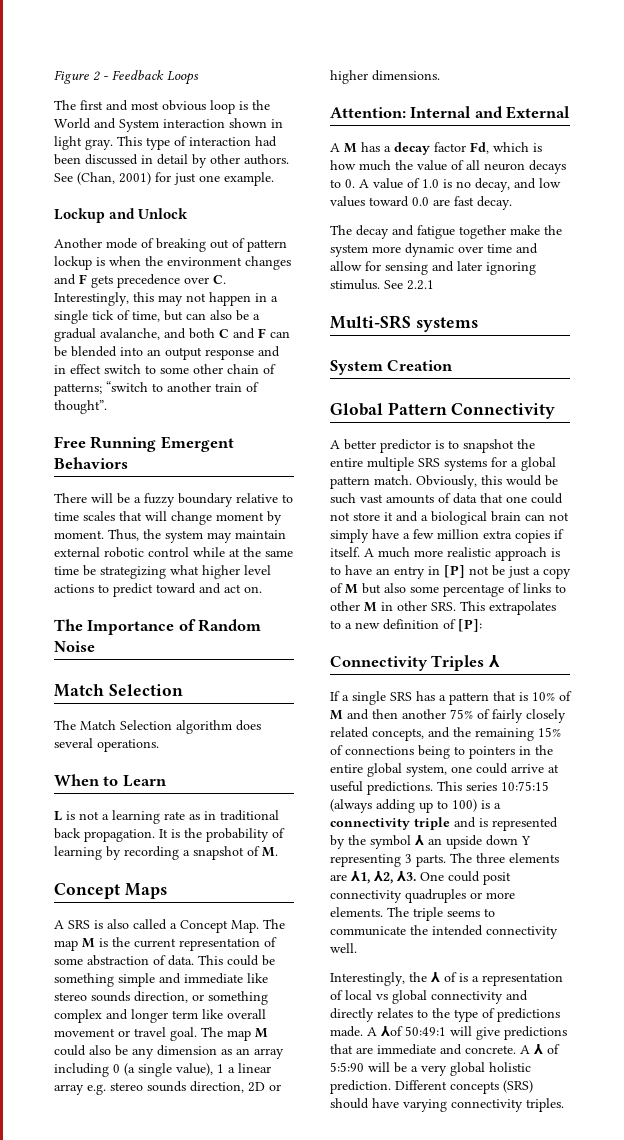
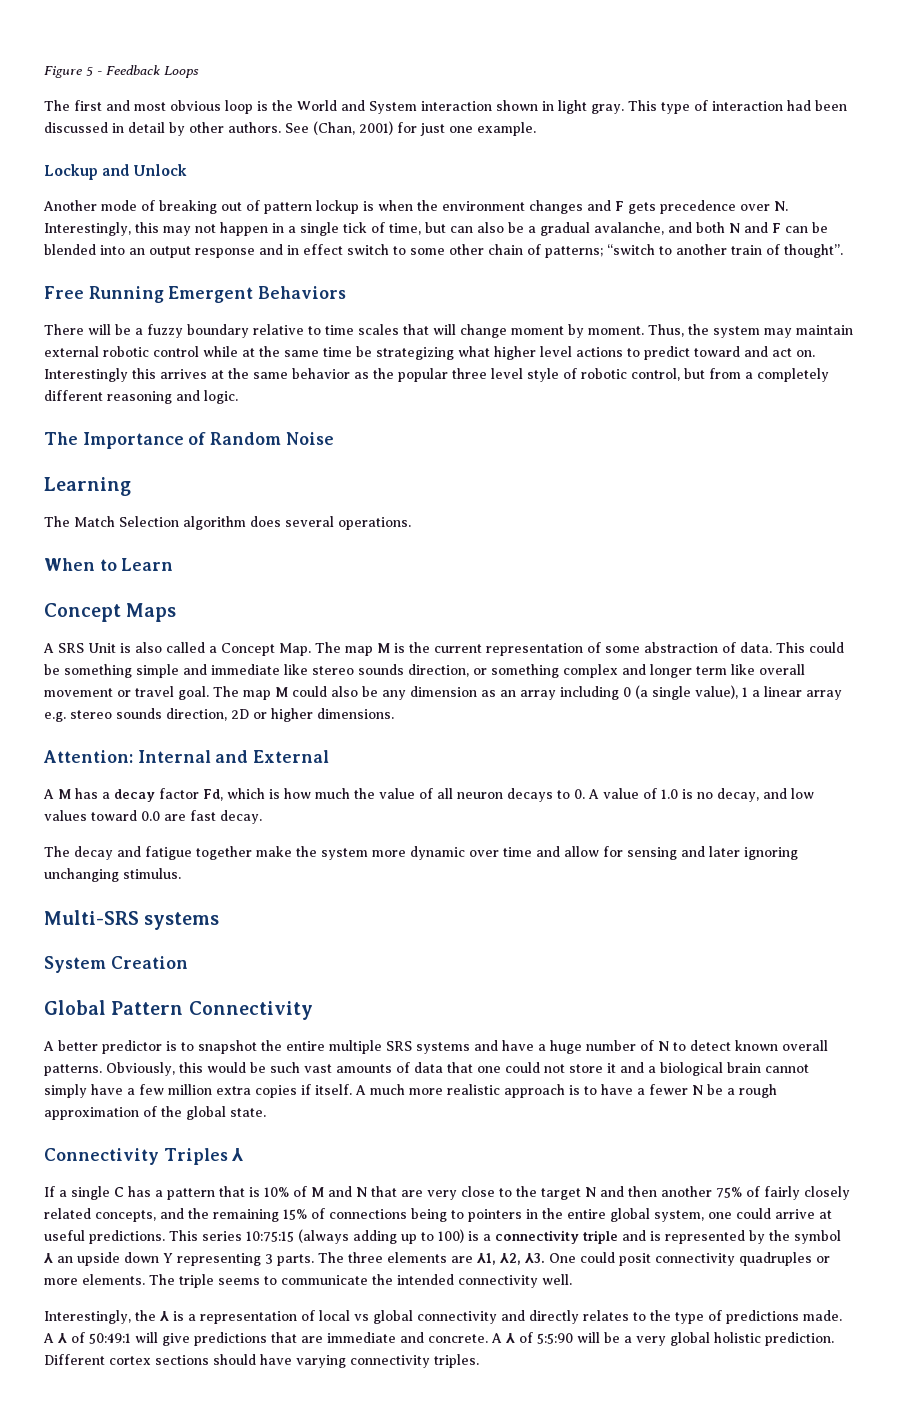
- Figure 2 - Feedback Loops
+ Figure 5 - Feedback Loops
- Another mode of breaking out of pattern lockup is when the environment changes and F gets precedence over C. Interestingly, this may not happen in a single tick of time, but can also be a gradual avalanche, and both C and F can be blended into an output response and in effect switch to some other chain of patterns;
+ Another mode of breaking out of pattern lockup is when the environment changes and F gets precedence over N. Interestingly, this may not happen in a single tick of time, but can also be a gradual avalanche, and both N and F can be blended into an output response and in effect switch to some other chain of patterns;
+ Interestingly this arrives at the same behavior as the popular three level style of robotic control, but from a completely different reasoning and logic.
  The Importance of Random Noise
- Match Selection
+ Learning
- L is not a learning rate as in traditional back propagation. It is the probability of learning by recording a snapshot of M.
- A SRS is also called a Concept Map. The map M is the current representation of some abstraction of data.
+ A SRS Unit is also called a Concept Map. The map M is the current representation of some abstraction of data.
- The decay and fatigue together make the system more dynamic over time and allow for sensing and later ignoring stimulus. See 2.2.1
+ The decay and fatigue together make the system more dynamic over time and allow for sensing and later ignoring unchanging stimulus.
- A better predictor is to snapshot the entire multiple SRS systems for a global pattern match.
+ A better predictor is to snapshot the entire multiple SRS systems and have a huge number of N to detect known overall patterns.
- Obviously, this would be such vast amounts of data that one could not store it and a biological brain can not simply have a few million extra copies if itself.
+ Obviously, this would be such vast amounts of data that one could not store it and a biological brain cannot simply have a few million extra copies if itself.
- A much more realistic approach is to have an entry in [P] not be just a copy of M but also some percentage of links to other M in other SRS. This extrapolates to a new definition of [P]:
+ A much more realistic approach is to have a fewer N be a rough approximation of the global state.
- If a single SRS has a pattern that is 10% of M and then another 75% of fairly closely related concepts, and the remaining 15% of connections being to pointers in the entire global system, one could arrive at useful predictions.
+ If a single C has a pattern that is 10% of M and N that are very close to the target N and then another 75% of fairly closely related concepts, and the remaining 15% of connections being to pointers in the entire global system, one could arrive at useful predictions.
- Interestingly, the ⅄ of is a representation of local vs global connectivity and directly relates to the type of predictions made.
+ Interestingly, the ⅄ is a representation of local vs global connectivity and directly relates to the type of predictions made.
- A ⅄of 50:49:1 will give predictions that are immediate and concrete.
+ A ⅄ of 50:49:1 will give predictions that are immediate and concrete.
- Different concepts (SRS) should have varying connectivity triples.
+ Different cortex sections should have varying connectivity triples.

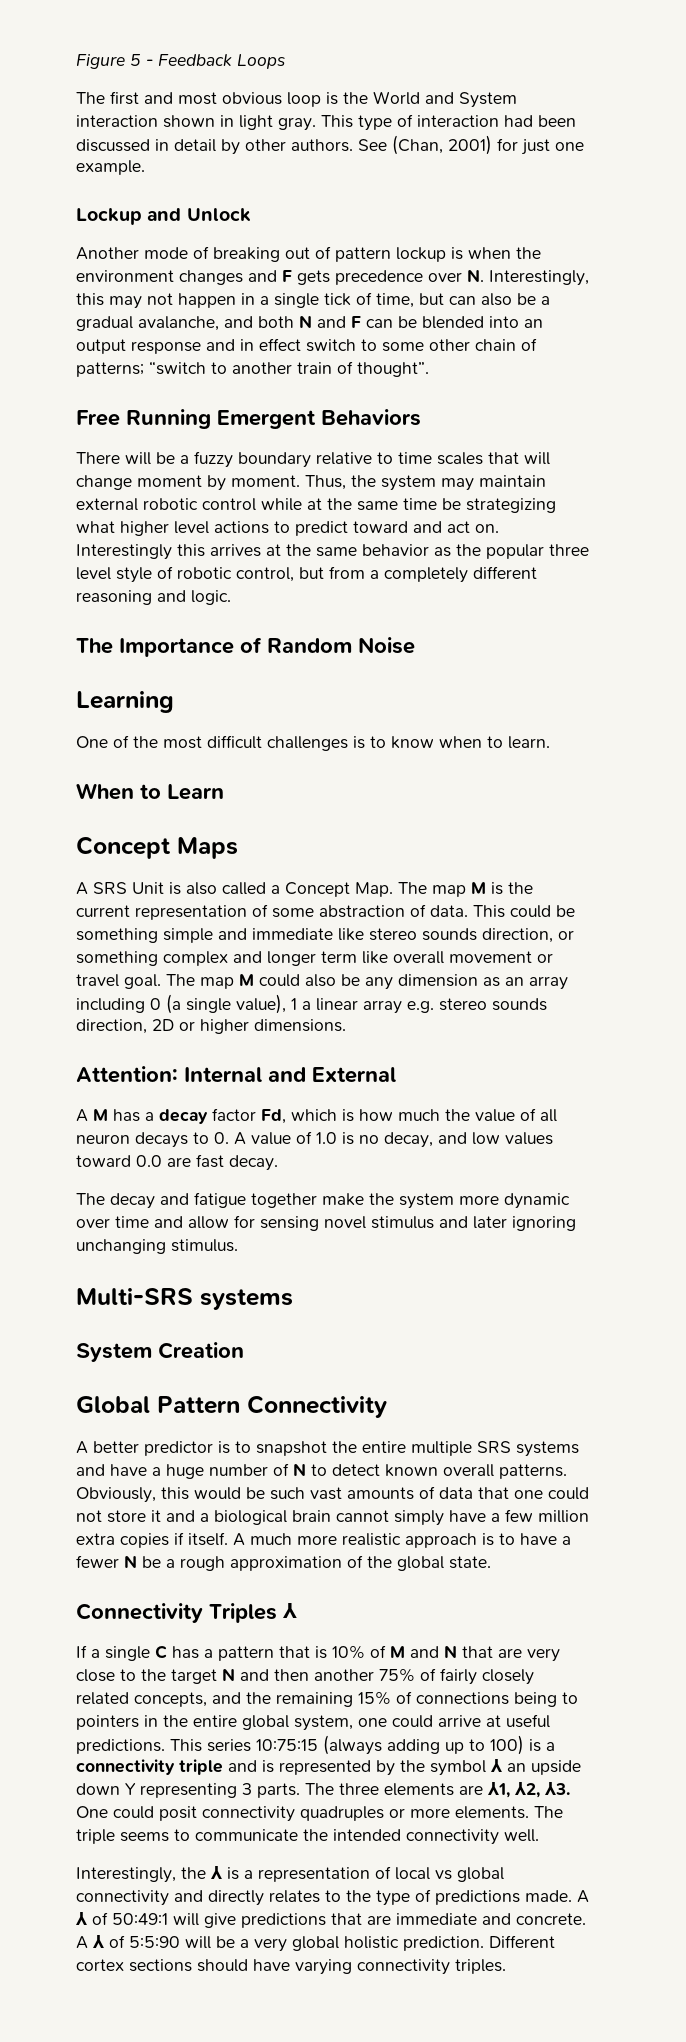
- The Match Selection algorithm does several operations.
+ One of the most difficult challenges is to know when to learn.
- The decay and fatigue together make the system more dynamic over time and allow for sensing and later ignoring unchanging stimulus.
+ The decay and fatigue together make the system more dynamic over time and allow for sensing novel stimulus and later ignoring unchanging stimulus.

